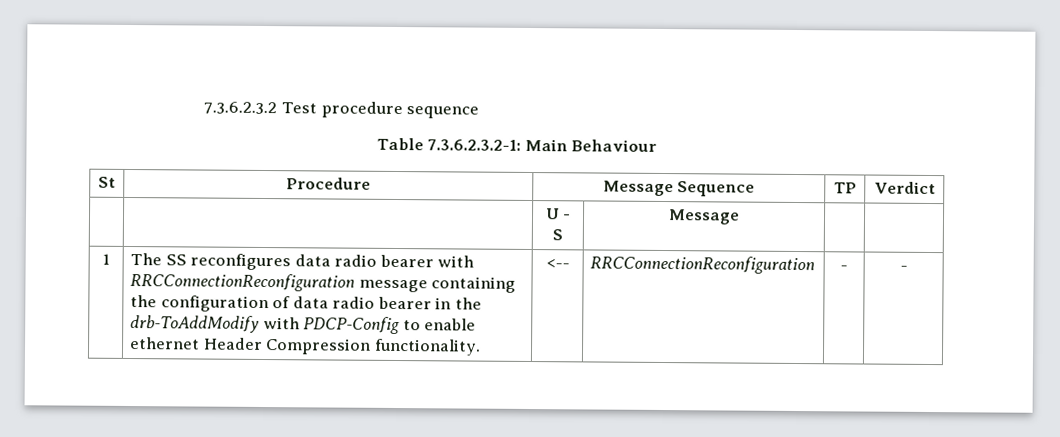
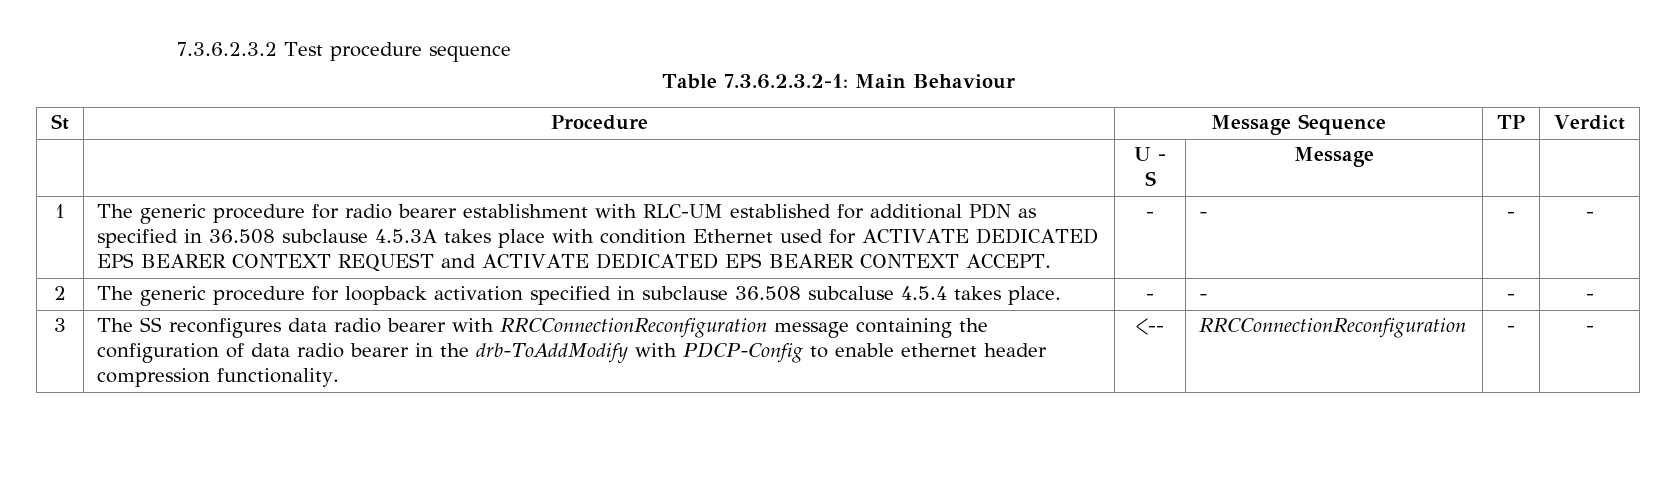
- The SS reconfigures data radio bearer with RRCConnectionReconfiguration message containing the configuration of data radio bearer in the drb-ToAddModify with PDCP-Config to enable ethernet Header Compression functionality. | <-- | RRCConnectionReconfiguration | - | -
+ The generic procedure for radio bearer establishment with RLC-UM established for additional PDN as specified in 36.508 subclause 4.5.3A takes place with condition Ethernet used for ACTIVATE DEDICATED EPS BEARER CONTEXT REQUEST and ACTIVATE DEDICATED EPS BEARER CONTEXT ACCEPT. | - | - | - | -
+ 2 | The generic procedure for loopback activation specified in subclause 36.508 subcaluse 4.5.4 takes place. | - | - | - | -
+ 3 | The SS reconfigures data radio bearer with RRCConnectionReconfiguration message containing the configuration of data radio bearer in the drb-ToAddModify with PDCP-Config to enable ethernet header compression functionality. | <-- | RRCConnectionReconfiguration | - | -

